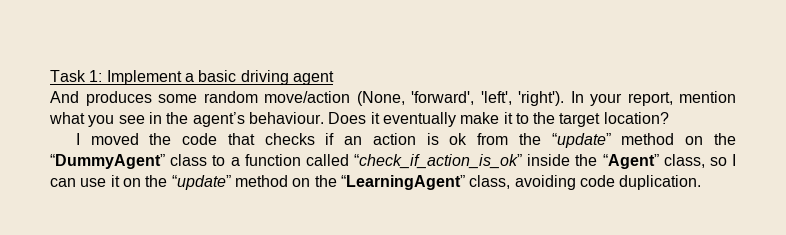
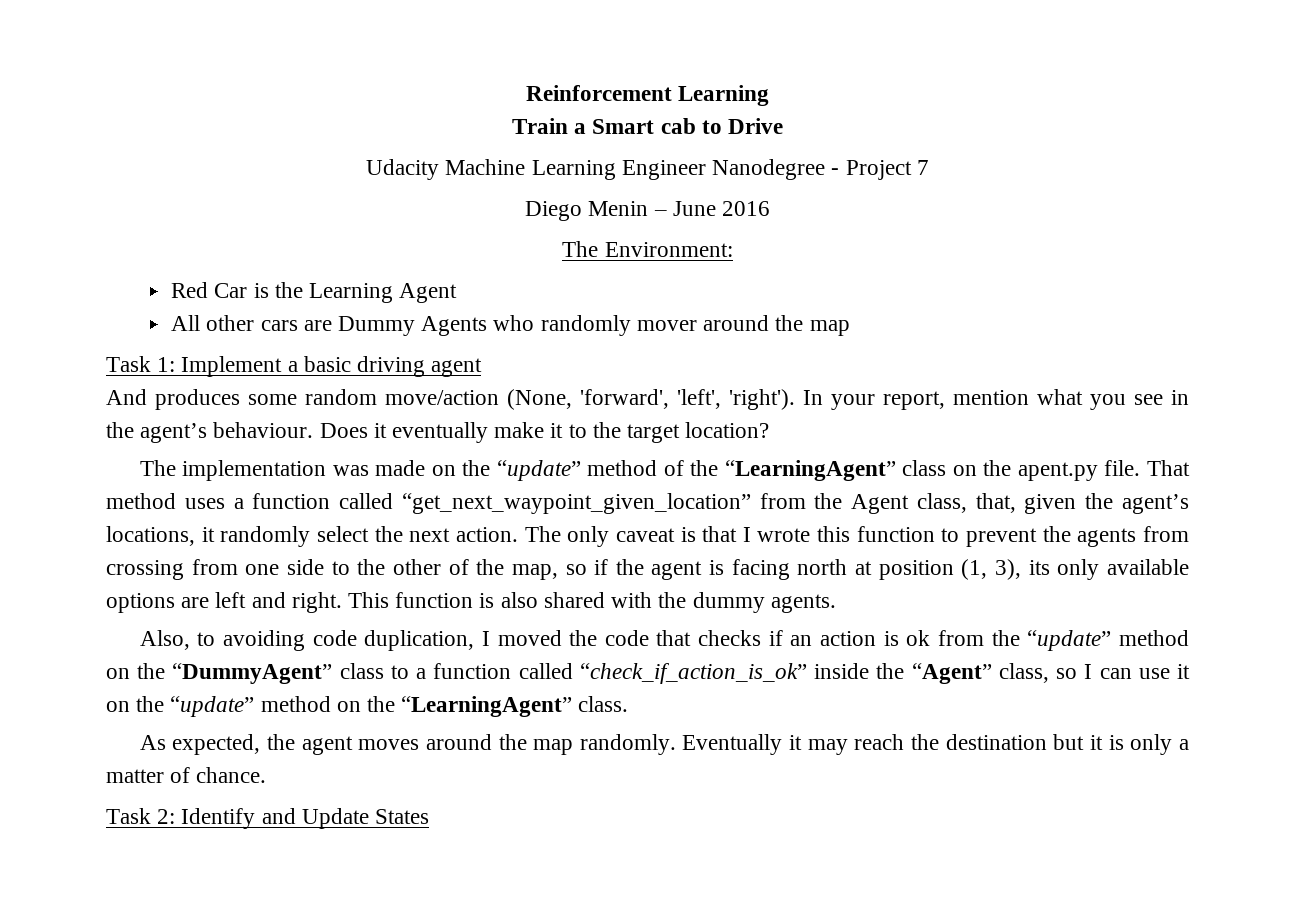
+ Reinforcement Learning
+ Train a Smart cab to Drive
+ Udacity Machine Learning Engineer Nanodegree - Project 7
+ Diego Menin – June 2016
+ The Environment:
+ Red Car is the Learning Agent
+ All other cars are Dummy Agents who randomly mover around the map
- I moved the code that checks if an action is ok from the “update” method on the “DummyAgent” class to a function called “check_if_action_is_ok” inside the “Agent” class, so I can use it on the “update” method on the “LearningAgent” class, avoiding code duplication.
+ The implementation was made on the “update” method of the “LearningAgent” class on the apent.py file. That method uses a function called “get_next_waypoint_given_location” from the Agent class, that, given the agent’s locations, it randomly select the next action. The only caveat is that I wrote this function to prevent the agents from crossing from one side to the other of the map, so if the agent is facing north at position (1, 3), its only available options are left and right. This function is also shared with the dummy agents.
+ Also, to avoiding code duplication, I moved the code that checks if an action is ok from the “update” method on the “DummyAgent” class to a function called “check_if_action_is_ok” inside the “Agent” class, so I can use it on the “update” method on the “LearningAgent” class.
+ As expected, the agent moves around the map randomly. Eventually it may reach the destination but it is only a matter of chance.
+ Task 2: Identify and Update States

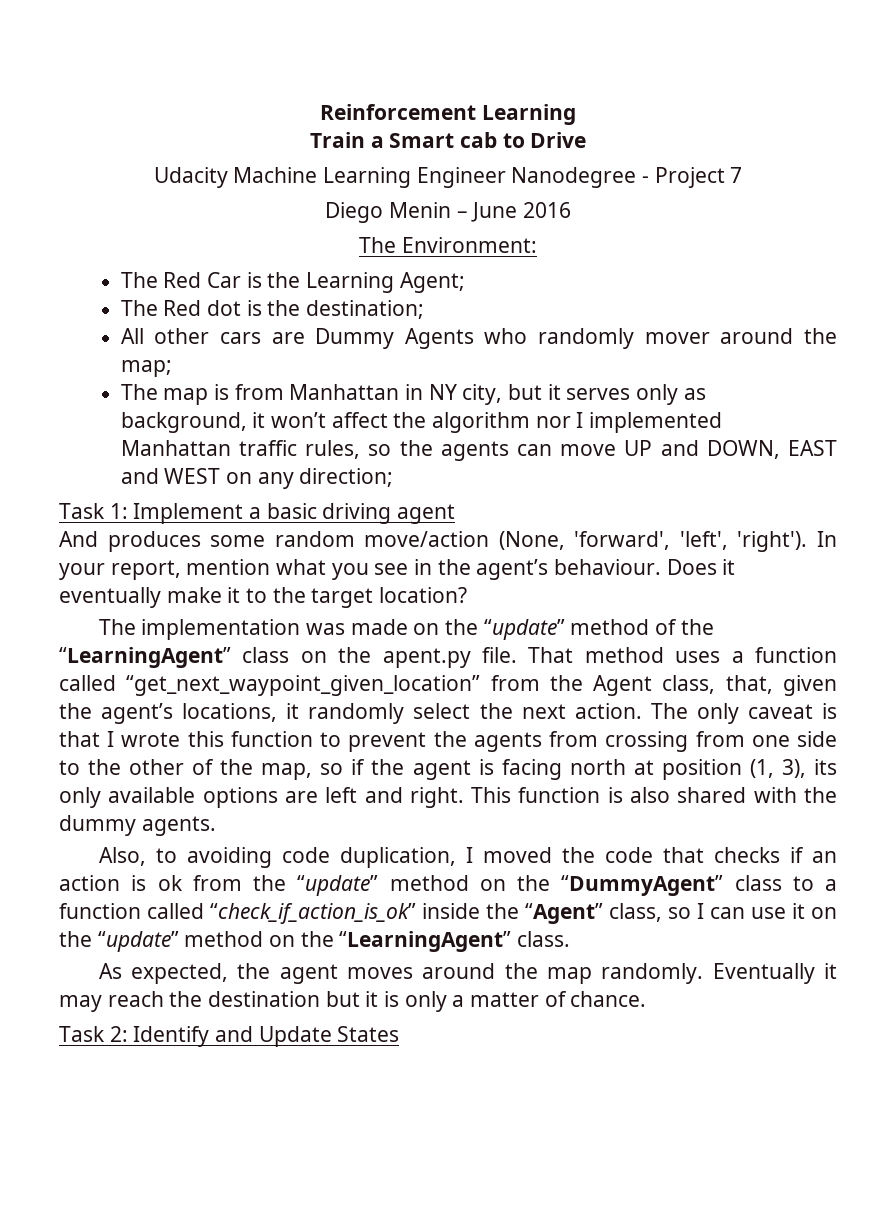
- Red Car is the Learning Agent
+ The Red Car is the Learning Agent;
+ The Red dot is the destination;
- All other cars are Dummy Agents who randomly mover around the map
+ All other cars are Dummy Agents who randomly mover around the map;
+ The map is from Manhattan in NY city, but it serves only as background, it won’t affect the algorithm nor I implemented Manhattan traffic rules, so the agents can move UP and DOWN, EAST and WEST on any direction;

